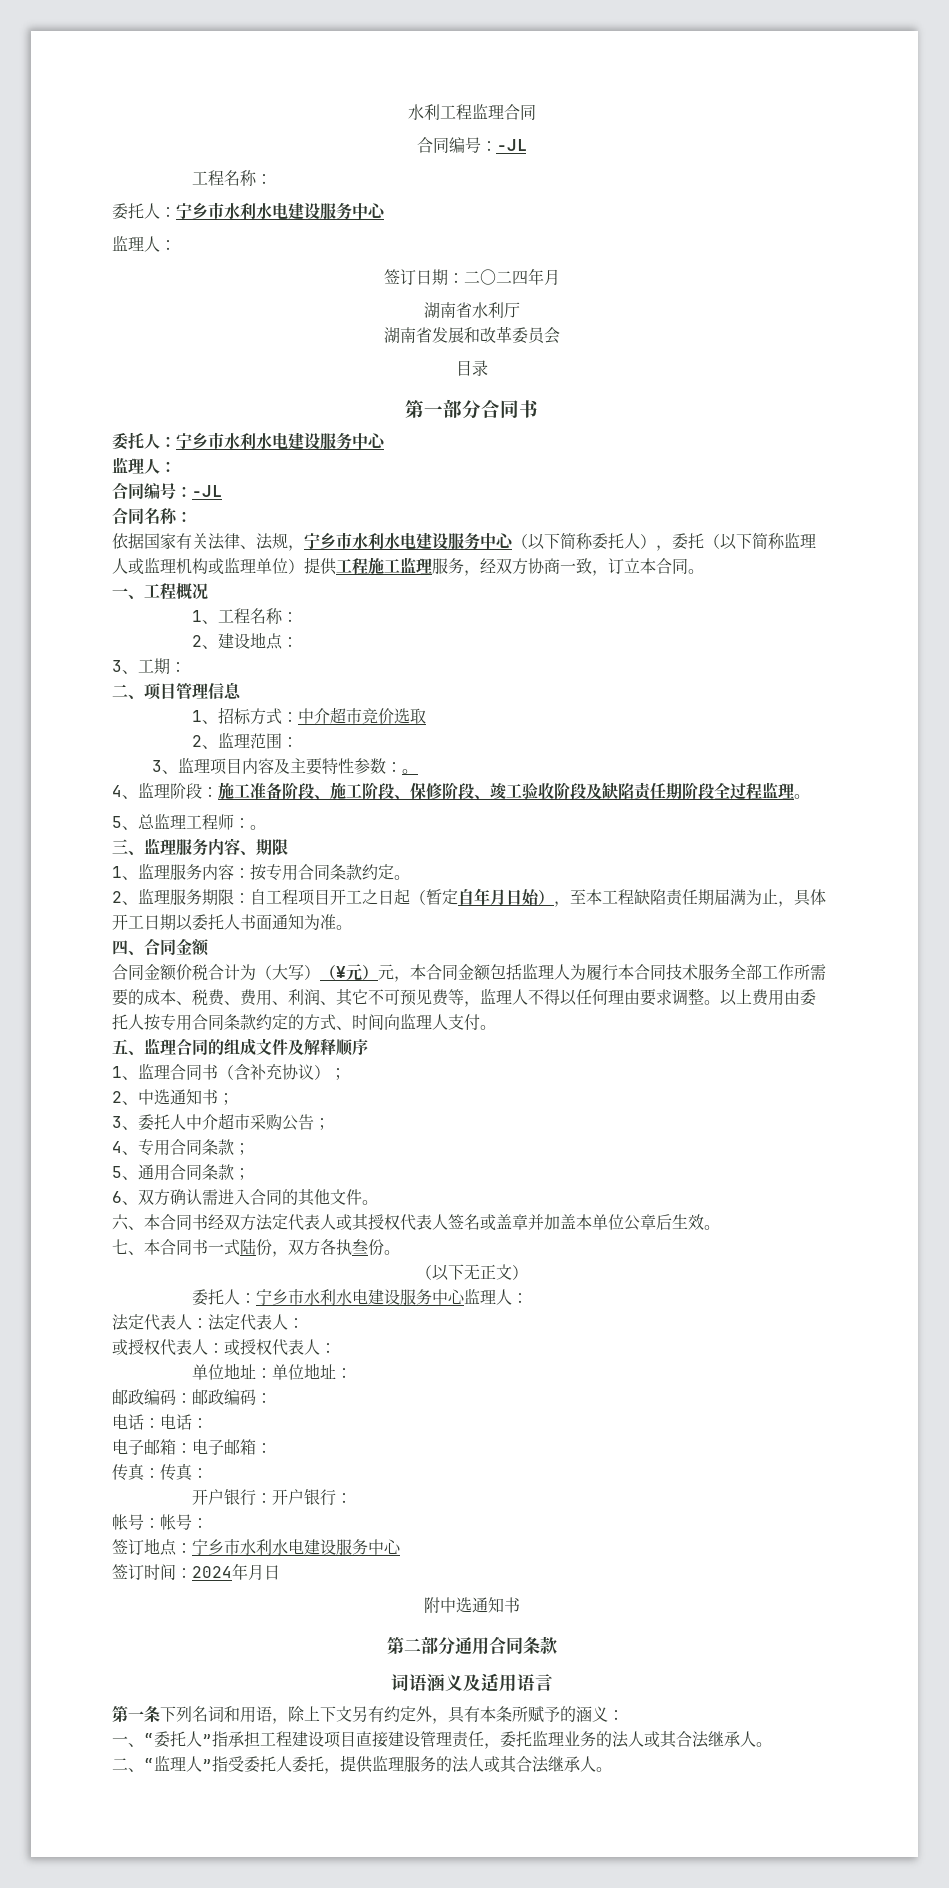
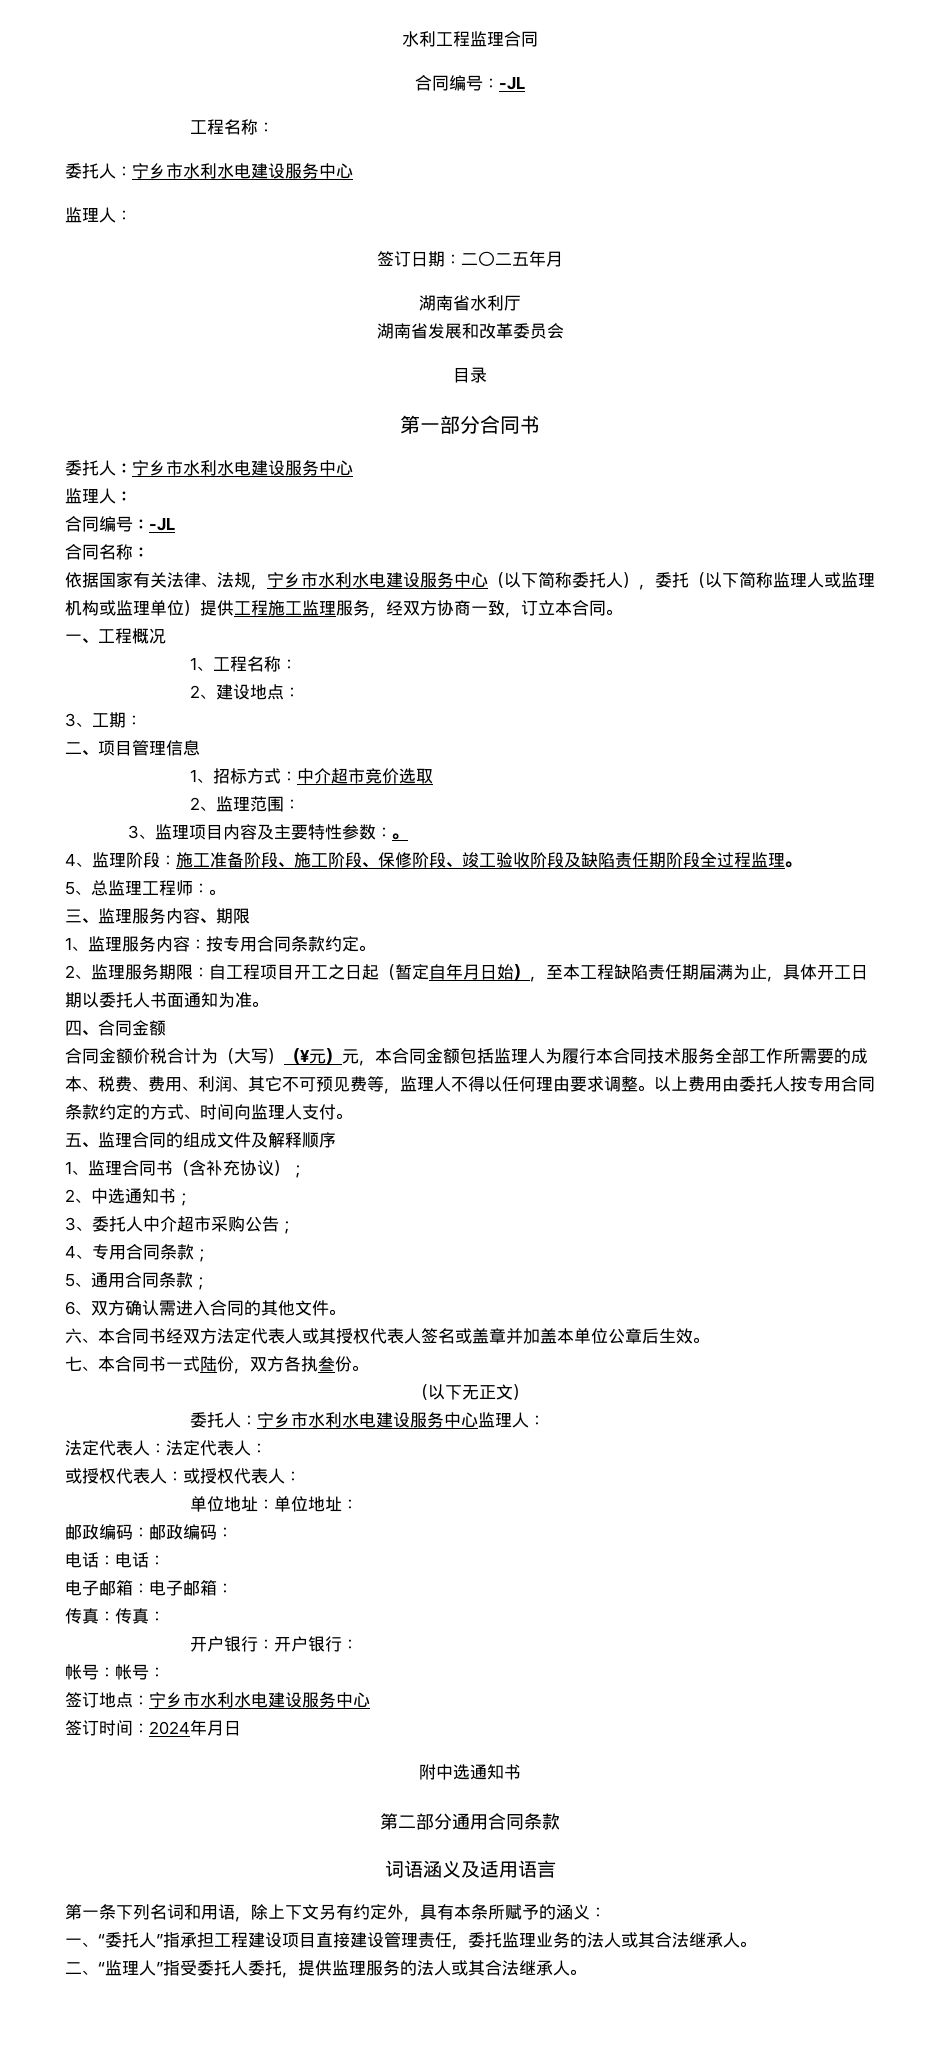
- 签订日期：二〇二四年月
+ 签订日期：二〇二五年月

